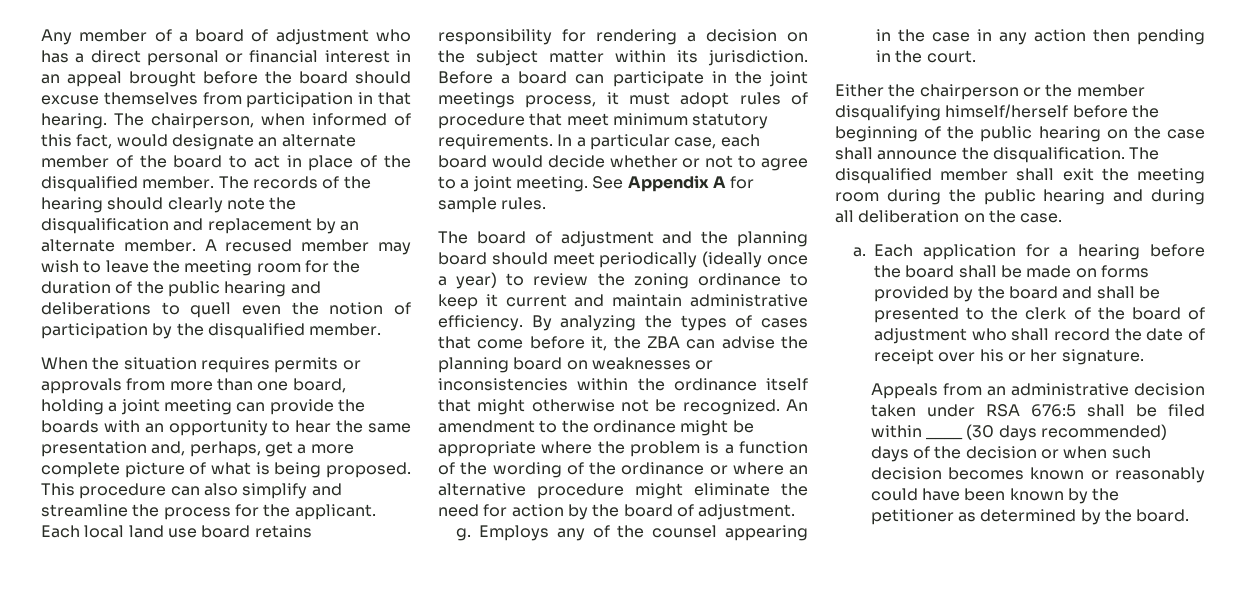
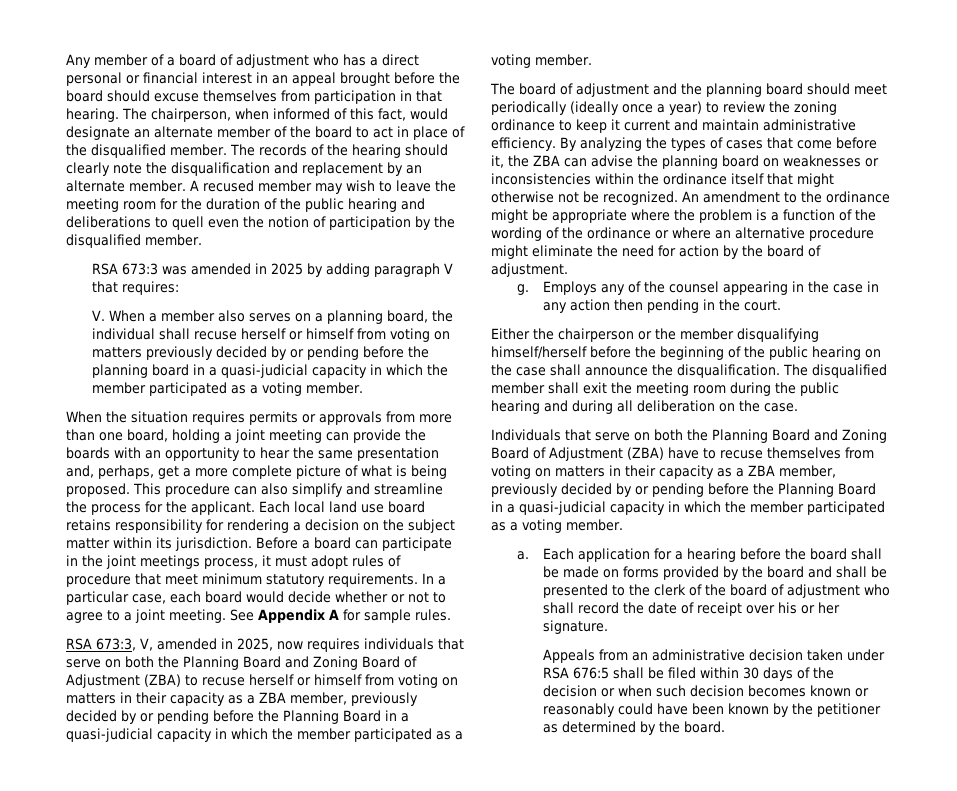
+ RSA 673:3 was amended in 2025 by adding paragraph V that requires:
+ V. When a member also serves on a planning board, the individual shall recuse herself or himself from voting on matters previously decided by or pending before the planning board in a quasi-judicial capacity in which the member participated as a voting member.
+ RSA 673:3, V, amended in 2025, now requires individuals that serve on both the Planning Board and Zoning Board of Adjustment (ZBA) to recuse herself or himself from voting on matters in their capacity as a ZBA member, previously decided by or pending before the Planning Board in a quasi-judicial capacity in which the member participated as a voting member.
+ Individuals that serve on both the Planning Board and Zoning Board of Adjustment (ZBA) have to recuse themselves from voting on matters in their capacity as a ZBA member, previously decided by or pending before the Planning Board in a quasi-judicial capacity in which the member participated as a voting member.
- Appeals from an administrative decision taken under RSA 676:5 shall be filed within ____ (30 days recommended) days of the decision or when such decision becomes known or reasonably could have been known by the petitioner as determined by the board.
+ Appeals from an administrative decision taken under RSA 676:5 shall be filed within 30 days of the decision or when such decision becomes known or reasonably could have been known by the petitioner as determined by the board.

